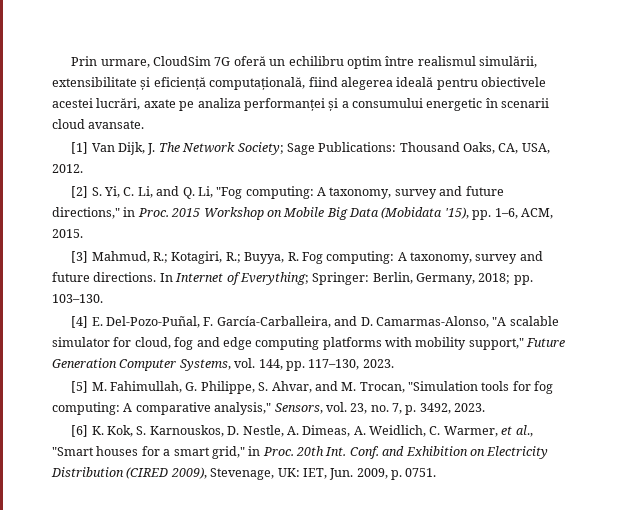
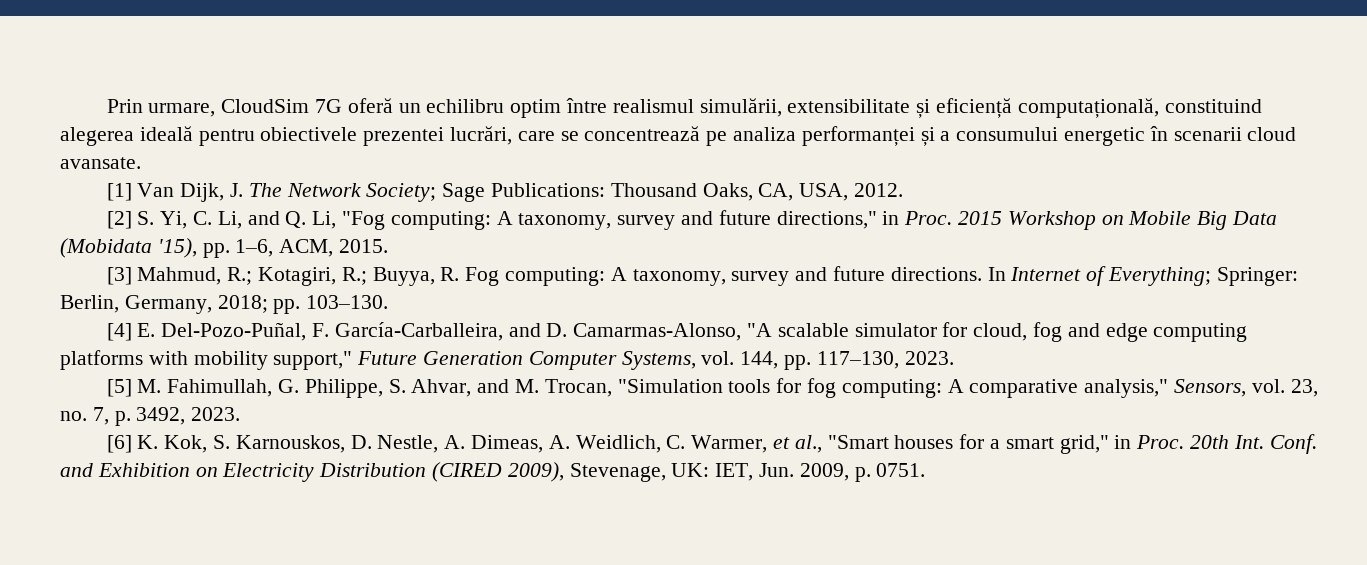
- Prin urmare, CloudSim 7G oferă un echilibru optim între realismul simulării, extensibilitate și eficiență computațională, fiind alegerea ideală pentru obiectivele acestei lucrări, axate pe analiza performanței și a consumului energetic în scenarii cloud avansate.
+ Prin urmare, CloudSim 7G oferă un echilibru optim între realismul simulării, extensibilitate și eficiență computațională, constituind alegerea ideală pentru obiectivele prezentei lucrări, care se concentrează pe analiza performanței și a consumului energetic în scenarii cloud avansate.

